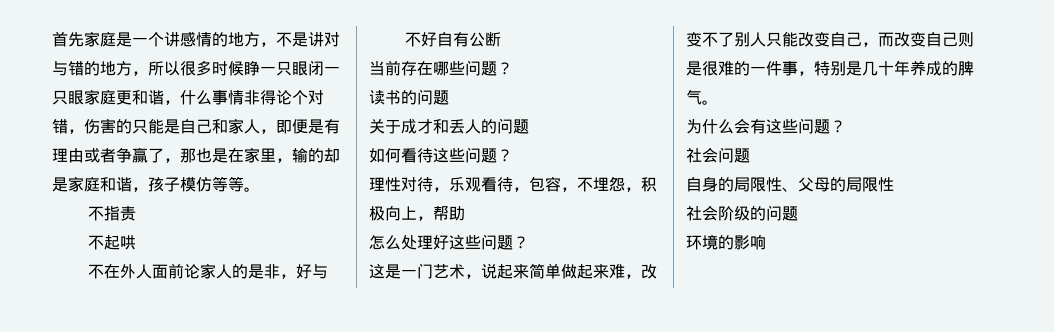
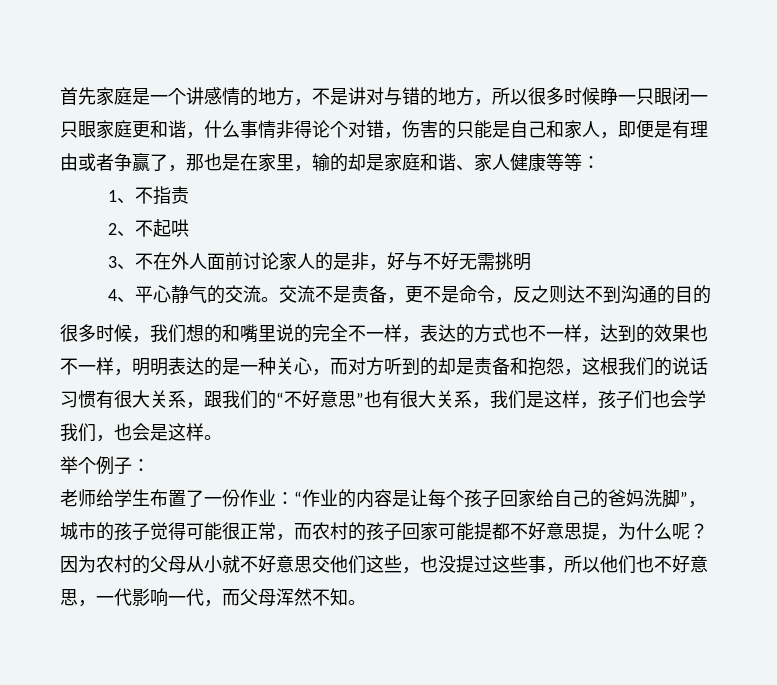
- 首先家庭是一个讲感情的地方，不是讲对与错的地方，所以很多时候睁一只眼闭一只眼家庭更和谐，什么事情非得论个对错，伤害的只能是自己和家人，即便是有理由或者争赢了，那也是在家里，输的却是家庭和谐，孩子模仿等等。
- 不指责
+ 首先家庭是一个讲感情的地方，不是讲对与错的地方，所以很多时候睁一只眼闭一只眼家庭更和谐，什么事情非得论个对错，伤害的只能是自己和家人，即便是有理由或者争赢了，那也是在家里，输的却是家庭和谐、家人健康等等：
+ 1、不指责
- 不起哄
+ 2、不起哄
- 不在外人面前论家人的是非，好与不好自有公断
- 当前存在哪些问题？
- 读书的问题
- 关于成才和丢人的问题
- 如何看待这些问题？
- 理性对待，乐观看待，包容，不埋怨，积极向上，帮助
- 怎么处理好这些问题？
- 这是一门艺术，说起来简单做起来难，改变不了别人只能改变自己，而改变自己则是很难的一件事，特别是几十年养成的脾气。
- 为什么会有这些问题？
- 社会问题
- 自身的局限性、父母的局限性
- 社会阶级的问题
- 环境的影响
+ 3、不在外人面前讨论家人的是非，好与不好无需挑明
+ 4、平心静气的交流。交流不是责备，更不是命令，反之则达不到沟通的目的
+ 很多时候，我们想的和嘴里说的完全不一样，表达的方式也不一样，达到的效果也不一样，明明表达的是一种关心，而对方听到的却是责备和抱怨，这根我们的说话习惯有很大关系，跟我们的“不好意思”也有很大关系，我们是这样，孩子们也会学我们，也会是这样。
+ 举个例子：
+ 老师给学生布置了一份作业：“作业的内容是让每个孩子回家给自己的爸妈洗脚”，城市的孩子觉得可能很正常，而农村的孩子回家可能提都不好意思提，为什么呢？因为农村的父母从小就不好意思交他们这些，也没提过这些事，所以他们也不好意思，一代影响一代，而父母浑然不知。

